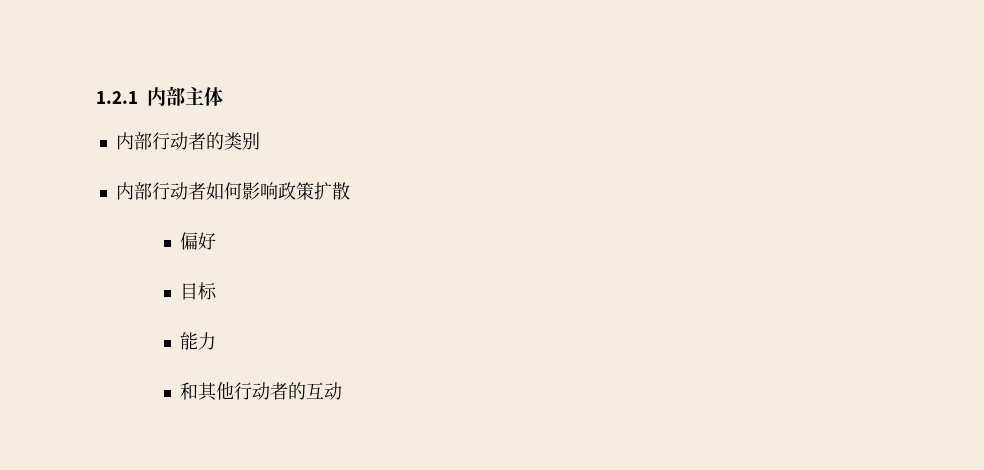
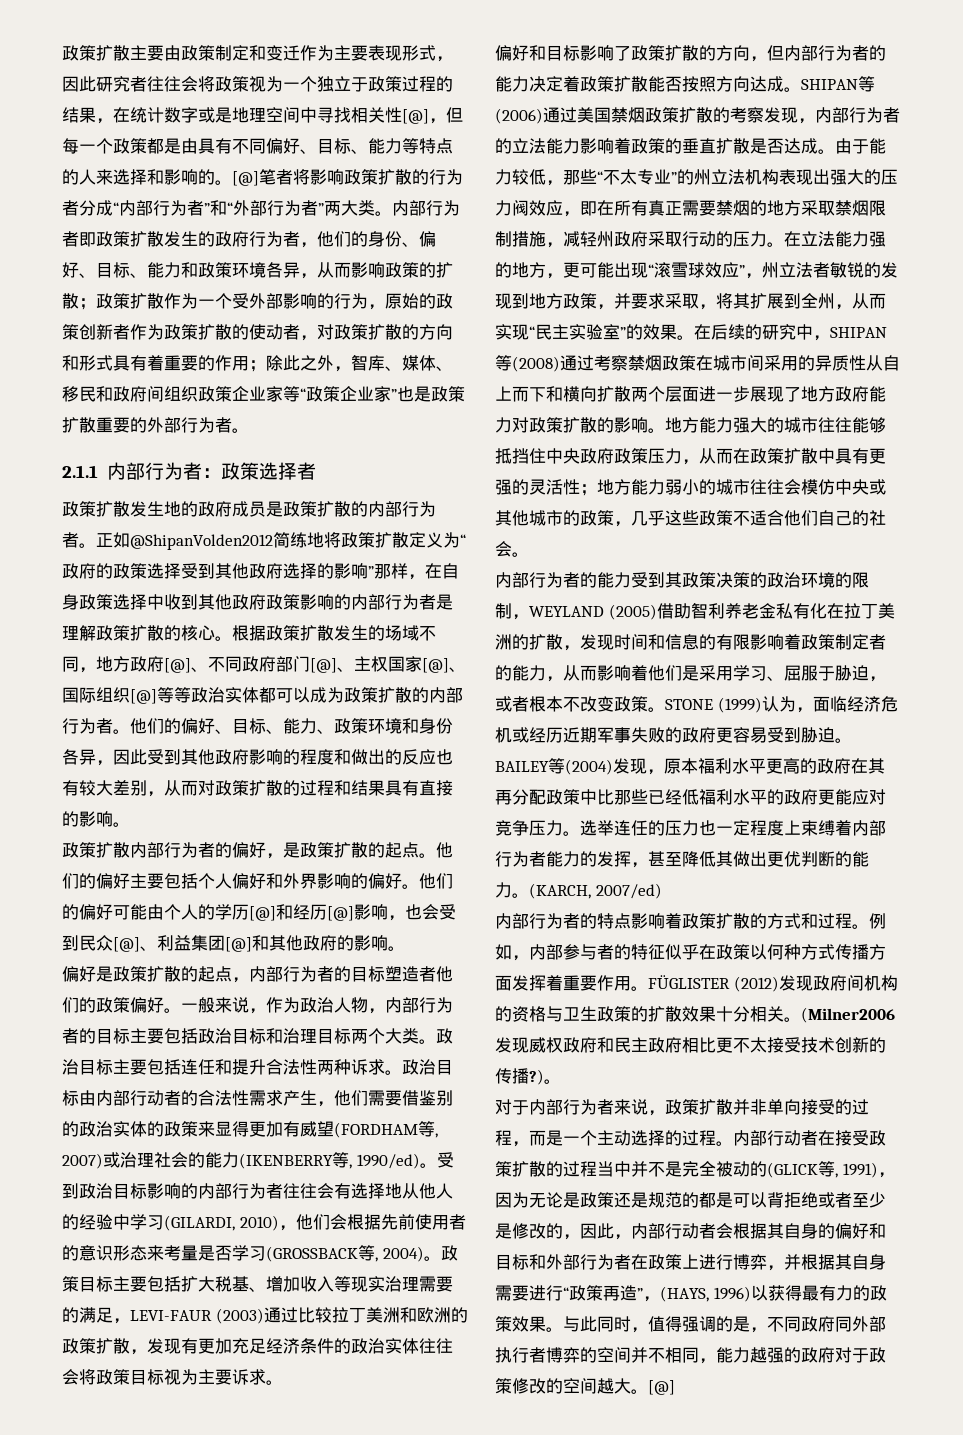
- 1.2.1内部主体
- 内部行动者的类别
- 内部行动者如何影响政策扩散
- 偏好
- 目标
- 能力
- 和其他行动者的互动
+ 政策扩散主要由政策制定和变迁作为主要表现形式，因此研究者往往会将政策视为一个独立于政策过程的结果，在统计数字或是地理空间中寻找相关性[@]，但每一个政策都是由具有不同偏好、目标、能力等特点的人来选择和影响的。[@]笔者将影响政策扩散的行为者分成“内部行为者”和“外部行为者”两大类。内部行为者即政策扩散发生的政府行为者，他们的身份、偏好、目标、能力和政策环境各异，从而影响政策的扩散；政策扩散作为一个受外部影响的行为，原始的政策创新者作为政策扩散的使动者，对政策扩散的方向和形式具有着重要的作用；除此之外，智库、媒体、移民和政府间组织政策企业家等“政策企业家”也是政策扩散重要的外部行为者。
+ 2.1.1内部行为者：政策选择者
+ 政策扩散发生地的政府成员是政策扩散的内部行为者。正如@ShipanVolden2012简练地将政策扩散定义为“政府的政策选择受到其他政府选择的影响”那样，在自身政策选择中收到其他政府政策影响的内部行为者是理解政策扩散的核心。根据政策扩散发生的场域不同，地方政府[@]、不同政府部门[@]、主权国家[@]、国际组织[@]等等政治实体都可以成为政策扩散的内部行为者。他们的偏好、目标、能力、政策环境和身份各异，因此受到其他政府影响的程度和做出的反应也有较大差别，从而对政策扩散的过程和结果具有直接的影响。
+ 政策扩散内部行为者的偏好，是政策扩散的起点。他们的偏好主要包括个人偏好和外界影响的偏好。他们的偏好可能由个人的学历[@]和经历[@]影响，也会受到民众[@]、利益集团[@]和其他政府的影响。
+ 偏好是政策扩散的起点，内部行为者的目标塑造者他们的政策偏好。一般来说，作为政治人物，内部行为者的目标主要包括政治目标和治理目标两个大类。政治目标主要包括连任和提升合法性两种诉求。政治目标由内部行动者的合法性需求产生，他们需要借鉴别的政治实体的政策来显得更加有威望(FORDHAM等, 2007)或治理社会的能力(IKENBERRY等, 1990/ed)。受到政治目标影响的内部行为者往往会有选择地从他人的经验中学习(GILARDI, 2010)，他们会根据先前使用者的意识形态来考量是否学习(GROSSBACK等, 2004)。政策目标主要包括扩大税基、增加收入等现实治理需要的满足，LEVI-FAUR (2003)通过比较拉丁美洲和欧洲的政策扩散，发现有更加充足经济条件的政治实体往往会将政策目标视为主要诉求。
+ 偏好和目标影响了政策扩散的方向，但内部行为者的能力决定着政策扩散能否按照方向达成。SHIPAN等(2006)通过美国禁烟政策扩散的考察发现，内部行为者的立法能力影响着政策的垂直扩散是否达成。由于能力较低，那些“不太专业”的州立法机构表现出强大的压力阀效应，即在所有真正需要禁烟的地方采取禁烟限制措施，减轻州政府采取行动的压力。在立法能力强的地方，更可能出现“滚雪球效应”，州立法者敏锐的发现到地方政策，并要求采取，将其扩展到全州，从而实现“民主实验室”的效果。在后续的研究中，SHIPAN等(2008)通过考察禁烟政策在城市间采用的异质性从自上而下和横向扩散两个层面进一步展现了地方政府能力对政策扩散的影响。地方能力强大的城市往往能够抵挡住中央政府政策压力，从而在政策扩散中具有更强的灵活性；地方能力弱小的城市往往会模仿中央或其他城市的政策，几乎这些政策不适合他们自己的社会。
+ 内部行为者的能力受到其政策决策的政治环境的限制，WEYLAND (2005)借助智利养老金私有化在拉丁美洲的扩散，发现时间和信息的有限影响着政策制定者的能力，从而影响着他们是采用学习、屈服于胁迫，或者根本不改变政策。STONE (1999)认为，面临经济危机或经历近期军事失败的政府更容易受到胁迫。BAILEY等(2004)发现，原本福利水平更高的政府在其再分配政策中比那些已经低福利水平的政府更能应对竞争压力。选举连任的压力也一定程度上束缚着内部行为者能力的发挥，甚至降低其做出更优判断的能力。(KARCH, 2007/ed)
+ 内部行为者的特点影响着政策扩散的方式和过程。例如，内部参与者的特征似乎在政策以何种方式传播方面发挥着重要作用。FÜGLISTER (2012)发现政府间机构的资格与卫生政策的扩散效果十分相关。(Milner2006发现威权政府和民主政府相比更不太接受技术创新的传播?)。
+ 对于内部行为者来说，政策扩散并非单向接受的过程，而是一个主动选择的过程。内部行动者在接受政策扩散的过程当中并不是完全被动的(GLICK等, 1991)，因为无论是政策还是规范的都是可以背拒绝或者至少是修改的，因此，内部行动者会根据其自身的偏好和目标和外部行为者在政策上进行博弈，并根据其自身需要进行“政策再造”，(HAYS, 1996)以获得最有力的政策效果。与此同时，值得强调的是，不同政府同外部执行者博弈的空间并不相同，能力越强的政府对于政策修改的空间越大。[@]

